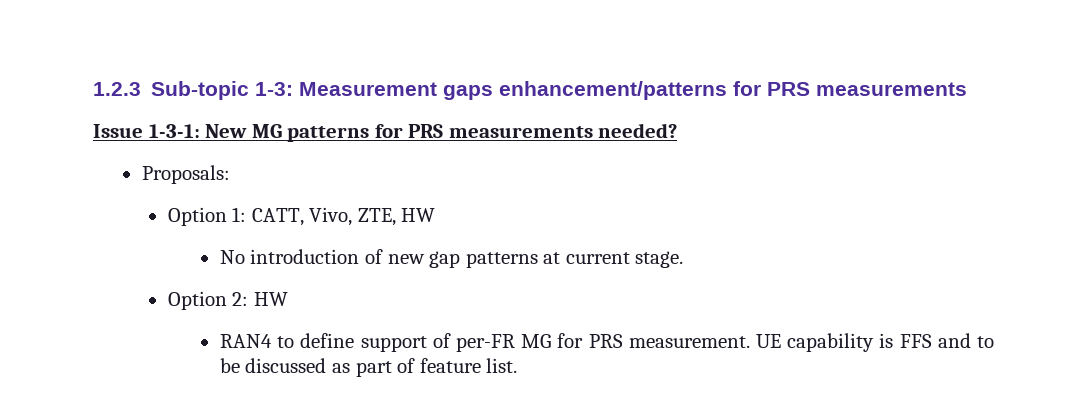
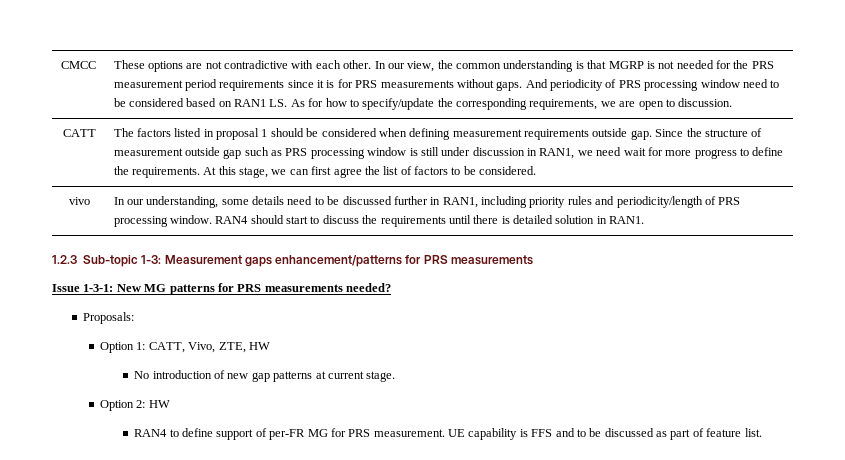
+ CMCC | These options are not contradictive with each other. In our view, the common understanding is that MGRP is not needed for the PRS measurement period requirements since it is for PRS measurements without gaps. And periodicity of PRS processing window need to be considered based on RAN1 LS. As for how to specify/update the corresponding requirements, we are open to discussion.
+ CATT | The factors listed in proposal 1 should be considered when defining measurement requirements outside gap. Since the structure of measurement outside gap such as PRS processing window is still under discussion in RAN1, we need wait for more progress to define the requirements. At this stage, we can first agree the list of factors to be considered.
+ vivo | In our understanding, some details need to be discussed further in RAN1, including priority rules and periodicity/length of PRS processing window. RAN4 should start to discuss the requirements until there is detailed solution in RAN1.

